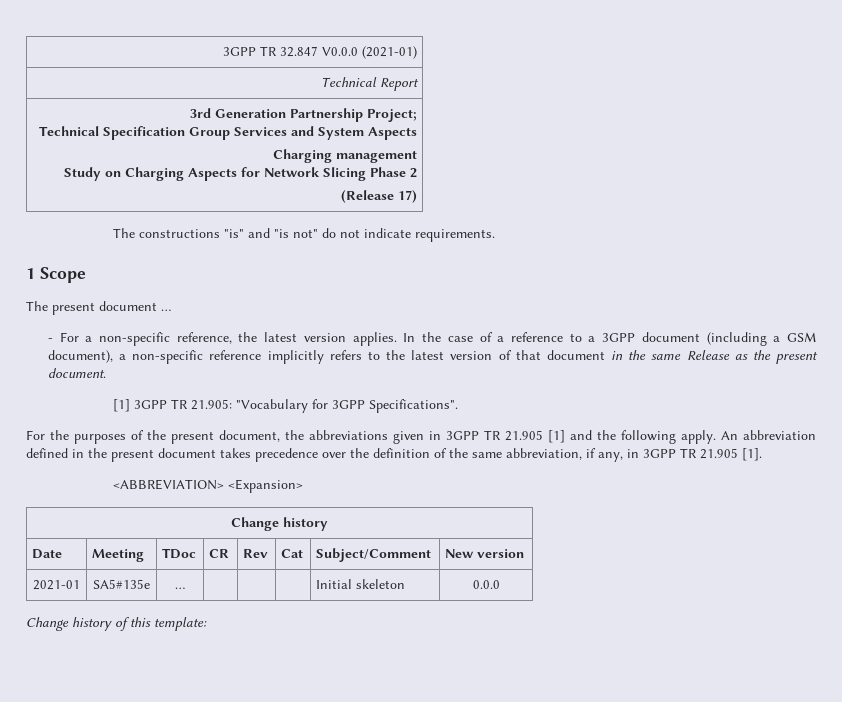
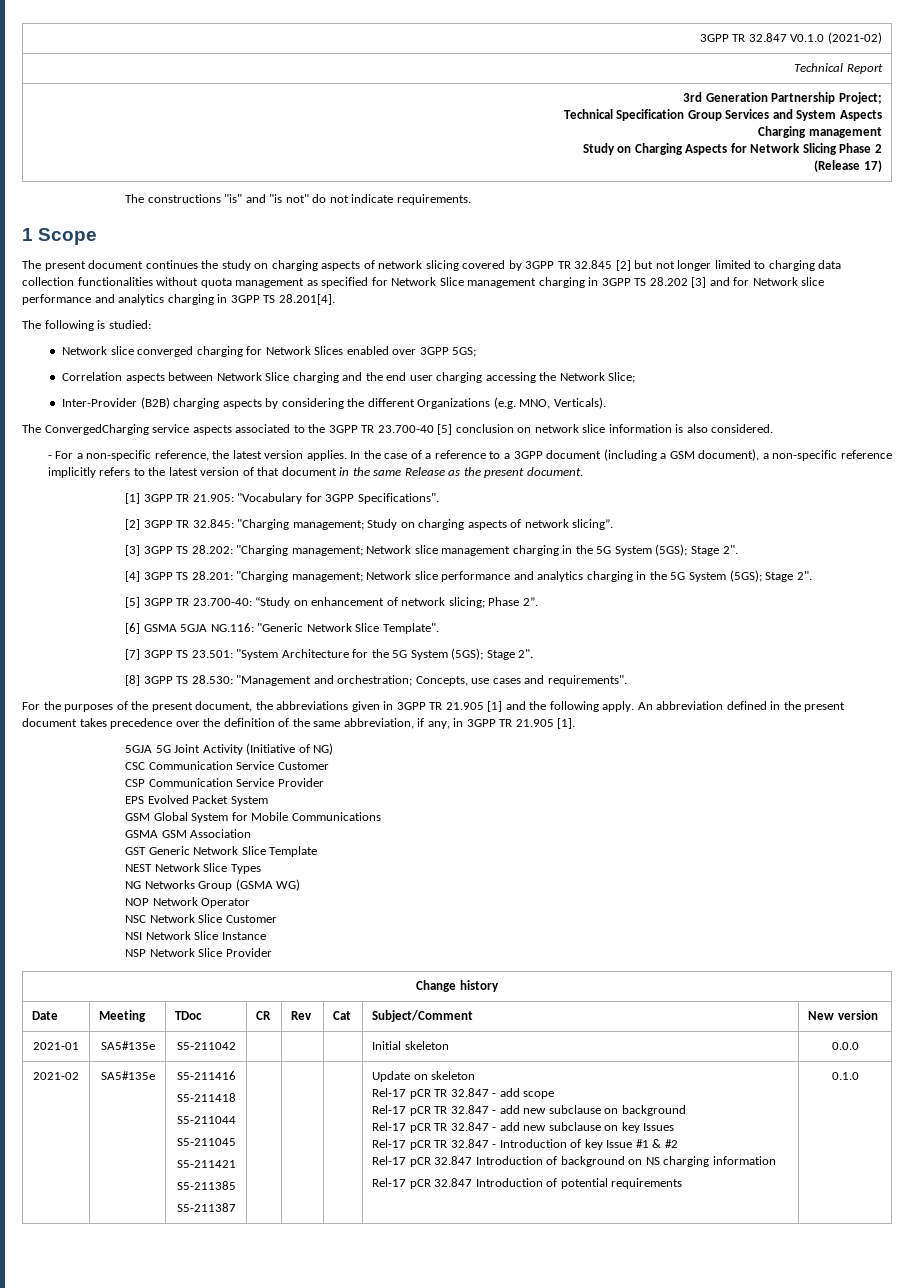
- 3GPP TR 32.847 V0.0.0 (2021-01)
+ 3GPP TR 32.847 V0.1.0 (2021-02)
- The present document …
+ The present document continues the study on charging aspects of network slicing covered by 3GPP TR 32.845 [2] but not longer limited to charging data collection functionalities without quota management as specified for Network Slice management charging in 3GPP TS 28.202 [3] and for Network slice performance and analytics charging in 3GPP TS 28.201[4].
+ The following is studied:
+ Network slice converged charging for Network Slices enabled over 3GPP 5GS;
+ Correlation aspects between Network Slice charging and the end user charging accessing the Network Slice;
+ Inter-Provider (B2B) charging aspects by considering the different Organizations (e.g. MNO, Verticals).
+ The ConvergedCharging service aspects associated to the 3GPP TR 23.700-40 [5] conclusion on network slice information is also considered.
+ [2] 3GPP TR 32.845: "Charging management; Study on charging aspects of network slicing”.
+ [3] 3GPP TS 28.202: "Charging management; Network slice management charging in the 5G System (5GS); Stage 2".
+ [4] 3GPP TS 28.201: "Charging management; Network slice performance and analytics charging in the 5G System (5GS); Stage 2".
+ [5] 3GPP TR 23.700-40: “Study on enhancement of network slicing; Phase 2”.
+ [6] GSMA 5GJA NG.116: "Generic Network Slice Template".
+ [7] 3GPP TS 23.501: "System Architecture for the 5G System (5GS); Stage 2".
+ [8] 3GPP TS 28.530: "Management and orchestration; Concepts, use cases and requirements".
- <ABBREVIATION> <Expansion>
+ 5GJA 5G Joint Activity (Initiative of NG)
+ CSC Communication Service Customer
+ CSP Communication Service Provider
+ EPS Evolved Packet System
+ GSM Global System for Mobile Communications
+ GSMA GSM Association
+ GST Generic Network Slice Template
+ NEST Network Slice Types
+ NG Networks Group (GSMA WG)
+ NOP Network Operator
+ NSC Network Slice Customer
+ NSI Network Slice Instance
+ NSP Network Slice Provider
- 2021-01 | SA5#135e | … | | | | Initial skeleton | 0.0.0
+ 2021-01 | SA5#135e | S5-211042 | | | | Initial skeleton | 0.0.0
- Change history of this template:
+ 2021-02 | SA5#135e | S5-211416
+ S5-211418
+ S5-211044
+ S5-211045
+ S5-211421
+ S5-211385
+ S5-211387 | | | | Update on skeleton
+ Rel-17 pCR TR 32.847 - add scope
+ Rel-17 pCR TR 32.847 - add new subclause on background
+ Rel-17 pCR TR 32.847 - add new subclause on key Issues
+ Rel-17 pCR TR 32.847 - Introduction of key Issue #1 & #2
+ Rel-17 pCR 32.847 Introduction of background on NS charging information
+ Rel-17 pCR 32.847 Introduction of potential requirements | 0.1.0

